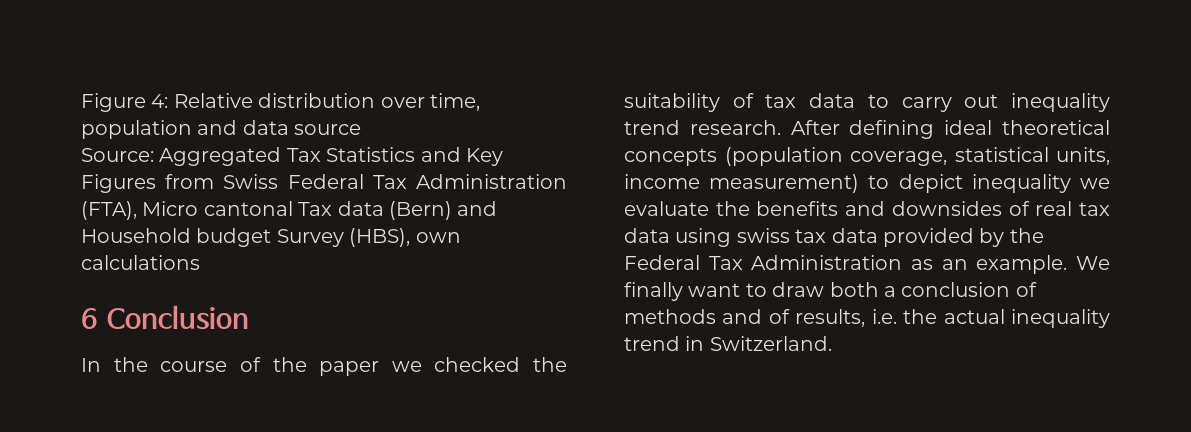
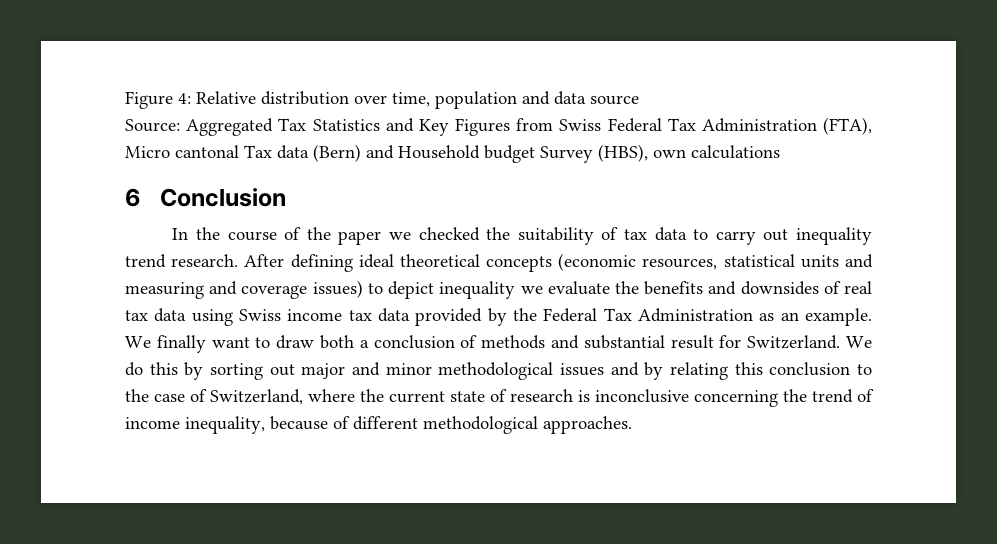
- After defining ideal theoretical concepts (population coverage, statistical units, income measurement) to depict inequality we evaluate the benefits and downsides of real tax data using swiss tax data provided by the Federal Tax Administration as an example.
+ After defining ideal theoretical concepts (economic resources, statistical units and measuring and coverage issues) to depict inequality we evaluate the benefits and downsides of real tax data using Swiss income tax data provided by the Federal Tax Administration as an example.
- We finally want to draw both a conclusion of methods and of results, i.e. the actual inequality trend in Switzerland.
+ We finally want to draw both a conclusion of methods and substantial result for Switzerland. We do this by sorting out major and minor methodological issues and by relating this conclusion to the case of Switzerland, where the current state of research is inconclusive concerning the trend of income inequality, because of different methodological approaches.

